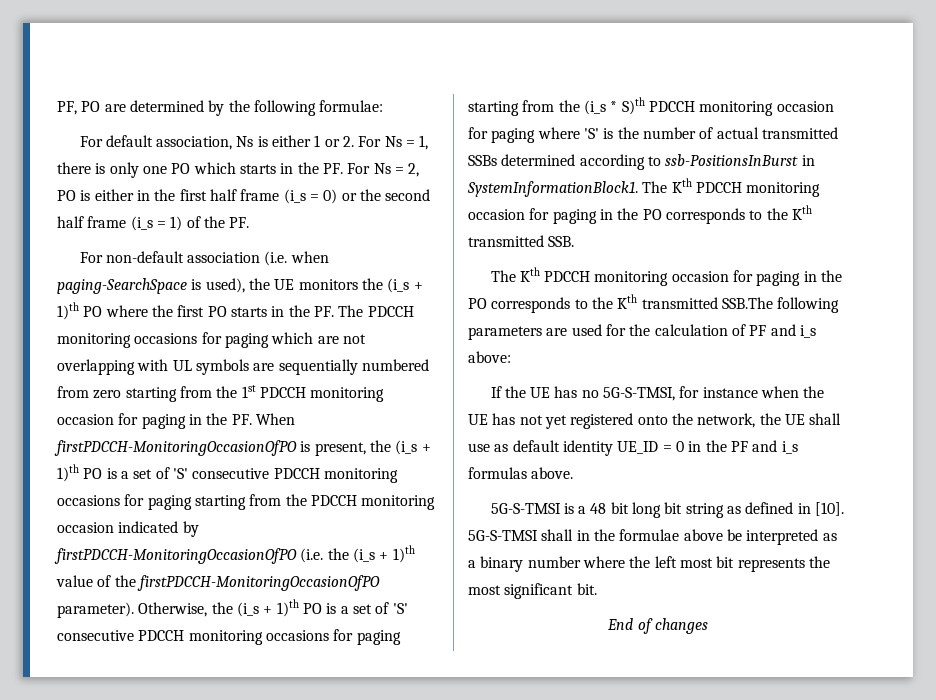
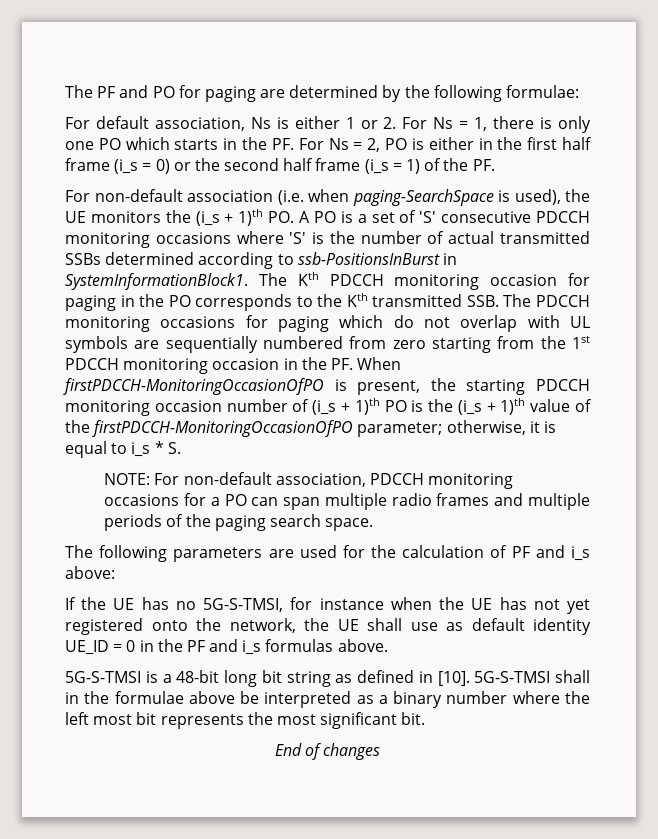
- PF, PO are determined by the following formulae:
+ The PF and PO for paging are determined by the following formulae:
- For non-default association (i.e. when paging-SearchSpace is used), the UE monitors the (i_s + 1)th PO where the first PO starts in the PF. The PDCCH monitoring occasions for paging which are not overlapping with UL symbols are sequentially numbered from zero starting from the 1st PDCCH monitoring occasion for paging in the PF. When firstPDCCH-MonitoringOccasionOfPO is present, the (i_s + 1)th PO is a set of 'S' consecutive PDCCH monitoring occasions for paging starting from the PDCCH monitoring occasion indicated by firstPDCCH-MonitoringOccasionOfPO (i.e. the (i_s + 1)th value of the firstPDCCH-MonitoringOccasionOfPO parameter). Otherwise, the (i_s + 1)th PO is a set of 'S' consecutive PDCCH monitoring occasions for paging starting from the (i_s * S)th PDCCH monitoring occasion for paging where 'S' is the number of actual transmitted SSBs determined according to ssb-PositionsInBurst in SystemInformationBlock1.
+ For non-default association (i.e. when paging-SearchSpace is used), the UE monitors the (i_s + 1)th PO. A PO is a set of 'S' consecutive PDCCH monitoring occasions where 'S' is the number of actual transmitted SSBs determined according to ssb-PositionsInBurst in SystemInformationBlock1.
- The Kth PDCCH monitoring occasion for paging in the PO corresponds to the Kth transmitted SSB.
- The Kth PDCCH monitoring occasion for paging in the PO corresponds to the Kth transmitted SSB.The following parameters are used for the calculation of PF and i_s above:
+ The Kth PDCCH monitoring occasion for paging in the PO corresponds to the Kth transmitted SSB. The PDCCH monitoring occasions for paging which do not overlap with UL symbols are sequentially numbered from zero starting from the 1st PDCCH monitoring occasion in the PF. When firstPDCCH-MonitoringOccasionOfPO is present, the starting PDCCH monitoring occasion number of (i_s + 1)th PO is the (i_s + 1)th value of the firstPDCCH-MonitoringOccasionOfPO parameter; otherwise, it is equal to i_s * S.
+ NOTE: For non-default association, PDCCH monitoring occasions for a PO can span multiple radio frames and multiple periods of the paging search space.
+ The following parameters are used for the calculation of PF and i_s above:
- 5G-S-TMSI is a 48 bit long bit string as defined in [10].
+ 5G-S-TMSI is a 48-bit long bit string as defined in [10].

